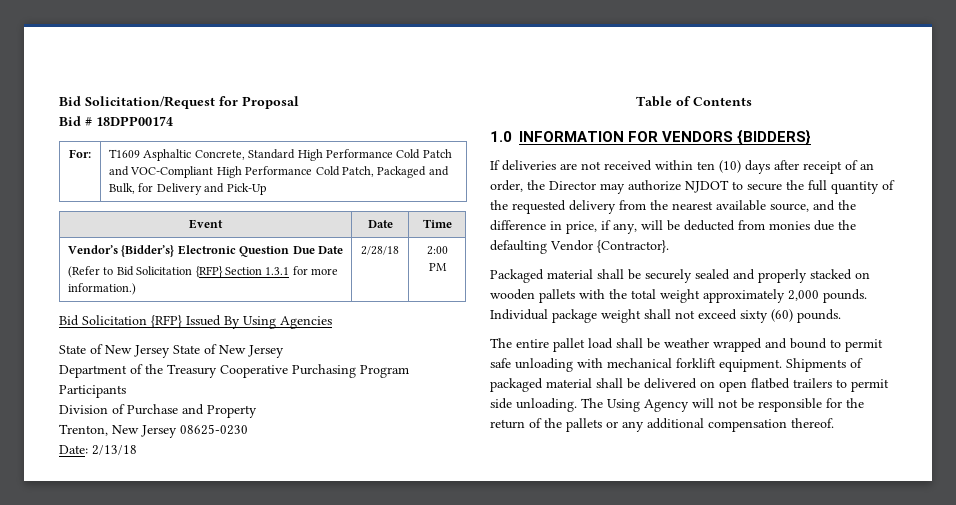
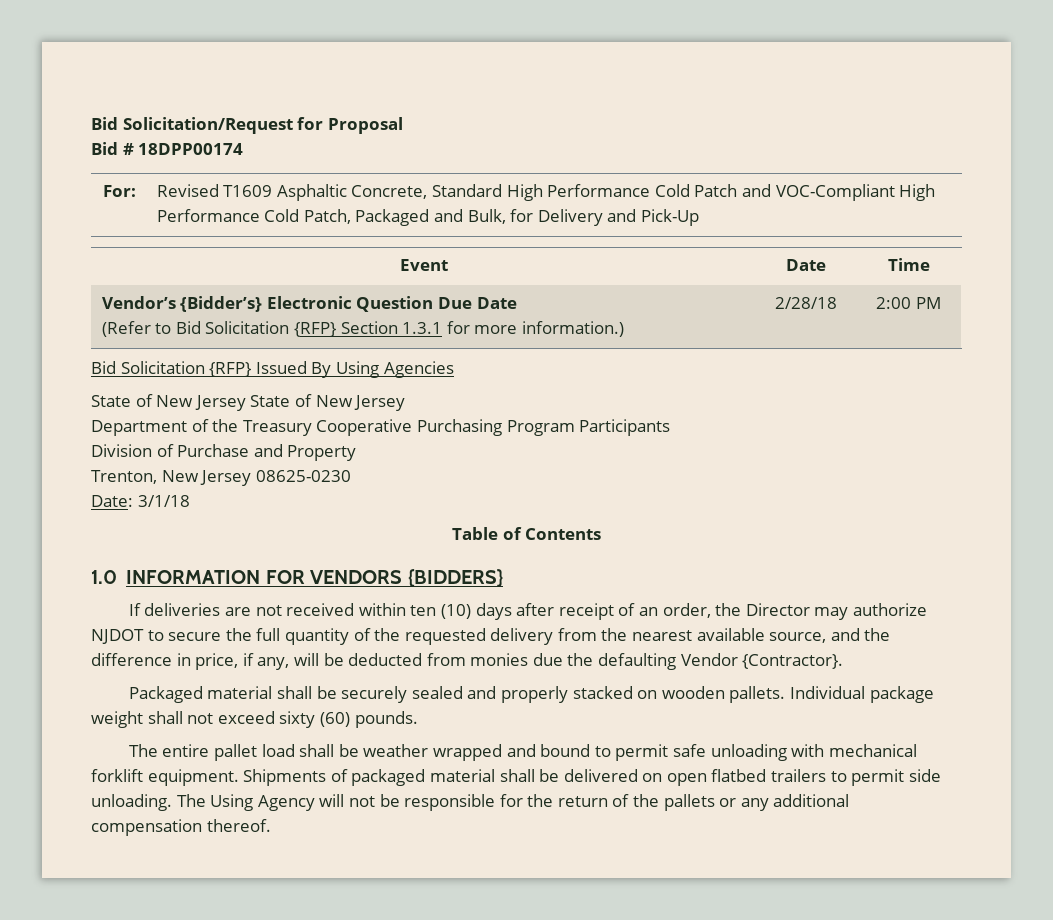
- For: | T1609 Asphaltic Concrete, Standard High Performance Cold Patch and VOC-Compliant High Performance Cold Patch, Packaged and Bulk, for Delivery and Pick-Up
+ For: | Revised T1609 Asphaltic Concrete, Standard High Performance Cold Patch and VOC-Compliant High Performance Cold Patch, Packaged and Bulk, for Delivery and Pick-Up
- Date: 2/13/18
+ Date: 3/1/18
- Packaged material shall be securely sealed and properly stacked on wooden pallets with the total weight approximately 2,000 pounds.
+ Packaged material shall be securely sealed and properly stacked on wooden pallets.

